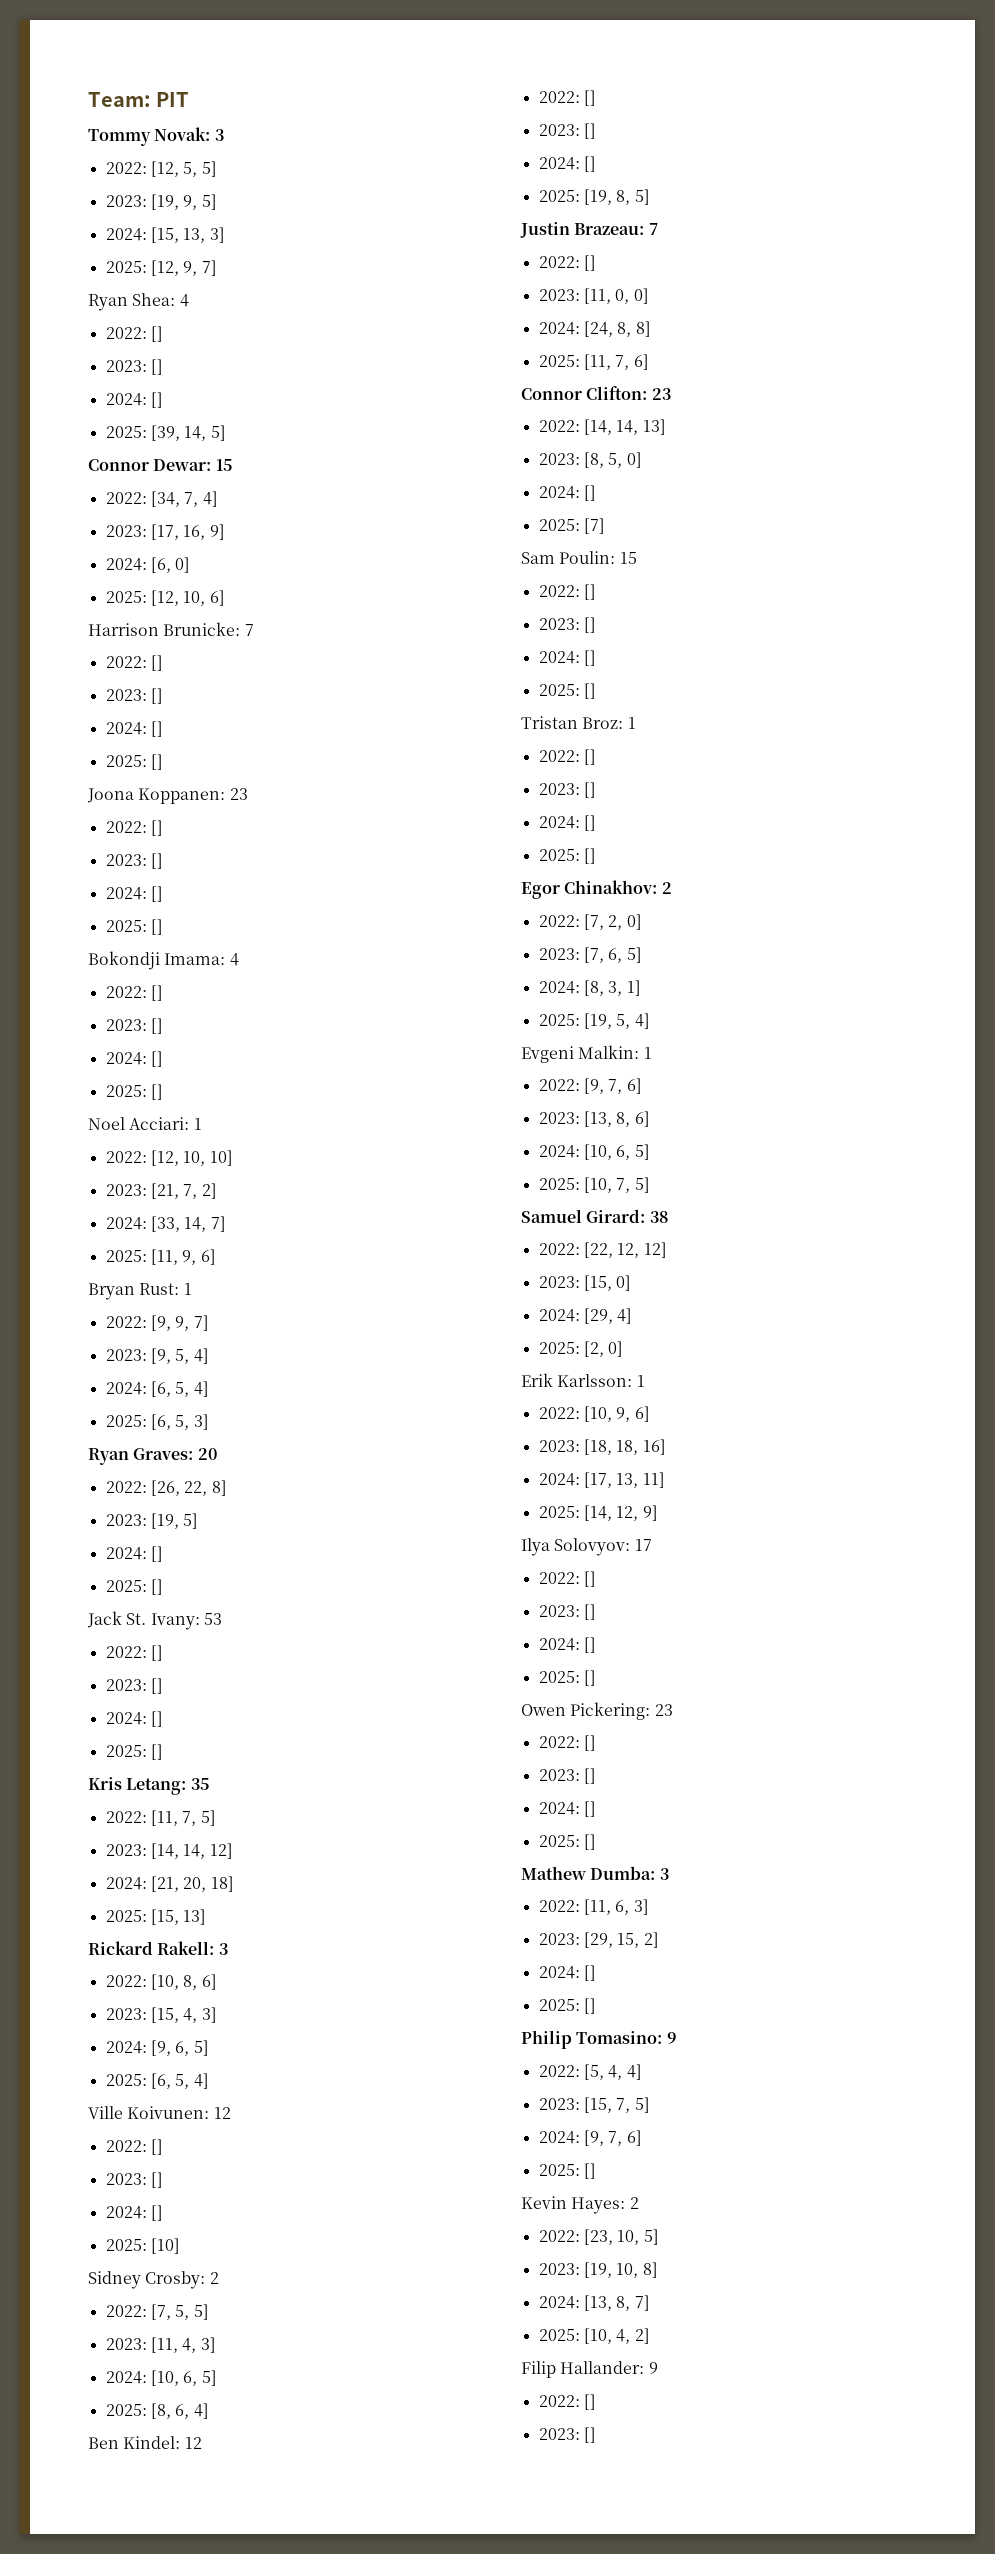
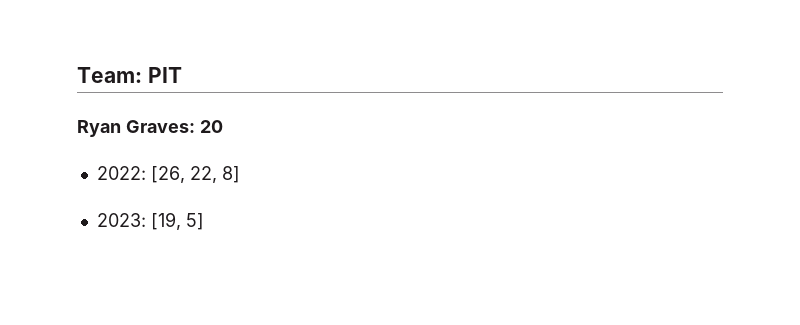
- Tommy Novak: 3
- 2022: [12, 5, 5]
- 2023: [19, 9, 5]
- 2024: [15, 13, 3]
- 2025: [12, 9, 7]
- Ryan Shea: 4
- 2022: []
- 2023: []
- 2024: []
- 2025: [39, 14, 5]
- Connor Dewar: 15
- 2022: [34, 7, 4]
- 2023: [17, 16, 9]
- 2024: [6, 0]
- 2025: [12, 10, 6]
- Harrison Brunicke: 7
- 2022: []
- 2023: []
- 2024: []
- 2025: []
- Joona Koppanen: 23
- 2022: []
- 2023: []
- 2024: []
- 2025: []
- Bokondji Imama: 4
- 2022: []
- 2023: []
- 2024: []
- 2025: []
- Noel Acciari: 1
- 2022: [12, 10, 10]
- 2023: [21, 7, 2]
- 2024: [33, 14, 7]
- 2025: [11, 9, 6]
- Bryan Rust: 1
- 2022: [9, 9, 7]
- 2023: [9, 5, 4]
- 2024: [6, 5, 4]
- 2025: [6, 5, 3]
  2023: [19, 5]
- 2024: []
- 2025: []
- Jack St. Ivany: 53
- 2022: []
- 2023: []
- 2024: []
- 2025: []
- Kris Letang: 35
- 2022: [11, 7, 5]
- 2023: [14, 14, 12]
- 2024: [21, 20, 18]
- 2025: [15, 13]
- Rickard Rakell: 3
- 2022: [10, 8, 6]
- 2023: [15, 4, 3]
- 2024: [9, 6, 5]
- 2025: [6, 5, 4]
- Ville Koivunen: 12
- 2022: []
- 2023: []
- 2024: []
- 2025: [10]
- Sidney Crosby: 2
- 2022: [7, 5, 5]
- 2023: [11, 4, 3]
- 2024: [10, 6, 5]
- 2025: [8, 6, 4]
- Ben Kindel: 12
- 2022: []
- 2023: []
- 2024: []
- 2025: [19, 8, 5]
- Justin Brazeau: 7
- 2022: []
- 2023: [11, 0, 0]
- 2024: [24, 8, 8]
- 2025: [11, 7, 6]
- Connor Clifton: 23
- 2022: [14, 14, 13]
- 2023: [8, 5, 0]
- 2024: []
- 2025: [7]
- Sam Poulin: 15
- 2022: []
- 2023: []
- 2024: []
- 2025: []
- Tristan Broz: 1
- 2022: []
- 2023: []
- 2024: []
- 2025: []
- Egor Chinakhov: 2
- 2022: [7, 2, 0]
- 2023: [7, 6, 5]
- 2024: [8, 3, 1]
- 2025: [19, 5, 4]
- Evgeni Malkin: 1
- 2022: [9, 7, 6]
- 2023: [13, 8, 6]
- 2024: [10, 6, 5]
- 2025: [10, 7, 5]
- Samuel Girard: 38
- 2022: [22, 12, 12]
- 2023: [15, 0]
- 2024: [29, 4]
- 2025: [2, 0]
- Erik Karlsson: 1
- 2022: [10, 9, 6]
- 2023: [18, 18, 16]
- 2024: [17, 13, 11]
- 2025: [14, 12, 9]
- Ilya Solovyov: 17
- 2022: []
- 2023: []
- 2024: []
- 2025: []
- Owen Pickering: 23
- 2022: []
- 2023: []
- 2024: []
- 2025: []
- Mathew Dumba: 3
- 2022: [11, 6, 3]
- 2023: [29, 15, 2]
- 2024: []
- 2025: []
- Philip Tomasino: 9
- 2022: [5, 4, 4]
- 2023: [15, 7, 5]
- 2024: [9, 7, 6]
- 2025: []
- Kevin Hayes: 2
- 2022: [23, 10, 5]
- 2023: [19, 10, 8]
- 2024: [13, 8, 7]
- 2025: [10, 4, 2]
- Filip Hallander: 9
- 2022: []
- 2023: []

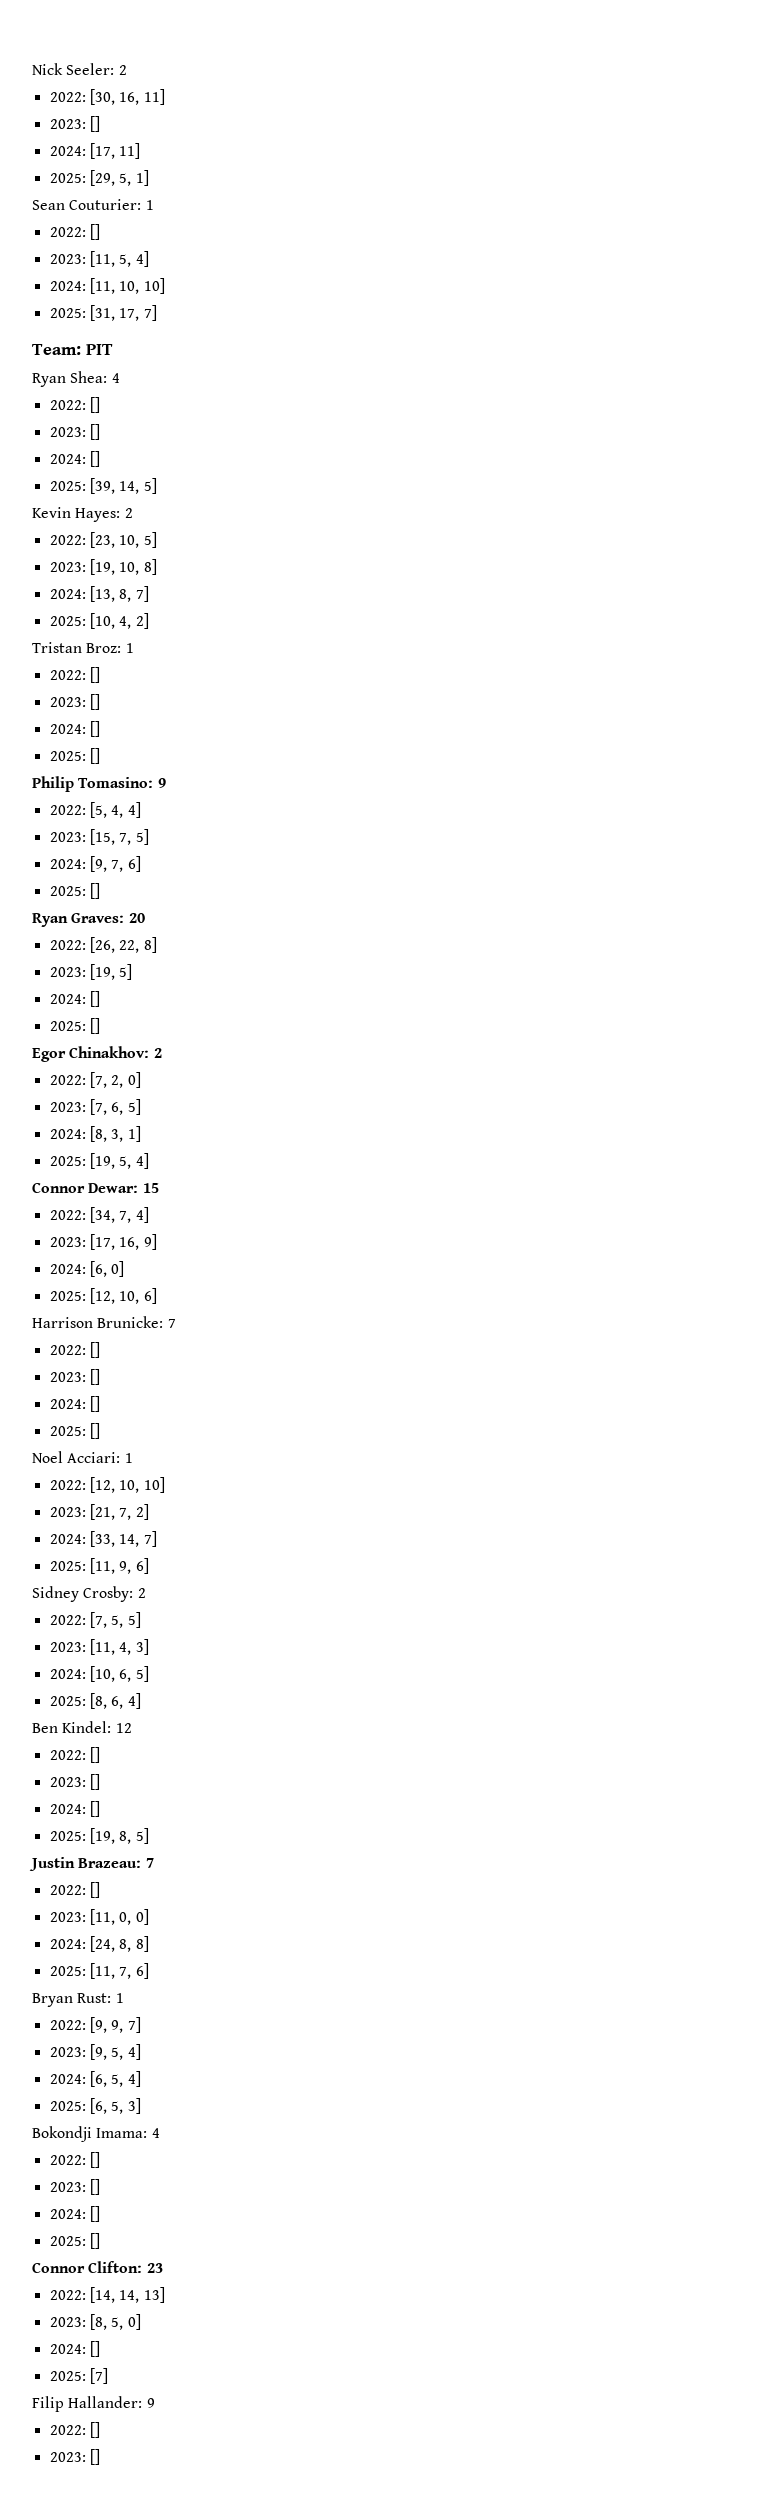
+ Nick Seeler: 2
+ 2022: [30, 16, 11]
+ 2023: []
+ 2024: [17, 11]
+ 2025: [29, 5, 1]
+ Sean Couturier: 1
+ 2022: []
+ 2023: [11, 5, 4]
+ 2024: [11, 10, 10]
+ 2025: [31, 17, 7]
  Team: PIT
+ Ryan Shea: 4
+ 2022: []
+ 2023: []
+ 2024: []
+ 2025: [39, 14, 5]
+ Kevin Hayes: 2
+ 2022: [23, 10, 5]
+ 2023: [19, 10, 8]
+ 2024: [13, 8, 7]
+ 2025: [10, 4, 2]
+ Tristan Broz: 1
+ 2022: []
+ 2023: []
+ 2024: []
+ 2025: []
+ Philip Tomasino: 9
+ 2022: [5, 4, 4]
+ 2023: [15, 7, 5]
+ 2024: [9, 7, 6]
+ 2025: []
  2023: [19, 5]
+ 2024: []
+ 2025: []
+ Egor Chinakhov: 2
+ 2022: [7, 2, 0]
+ 2023: [7, 6, 5]
+ 2024: [8, 3, 1]
+ 2025: [19, 5, 4]
+ Connor Dewar: 15
+ 2022: [34, 7, 4]
+ 2023: [17, 16, 9]
+ 2024: [6, 0]
+ 2025: [12, 10, 6]
+ Harrison Brunicke: 7
+ 2022: []
+ 2023: []
+ 2024: []
+ 2025: []
+ Noel Acciari: 1
+ 2022: [12, 10, 10]
+ 2023: [21, 7, 2]
+ 2024: [33, 14, 7]
+ 2025: [11, 9, 6]
+ Sidney Crosby: 2
+ 2022: [7, 5, 5]
+ 2023: [11, 4, 3]
+ 2024: [10, 6, 5]
+ 2025: [8, 6, 4]
+ Ben Kindel: 12
+ 2022: []
+ 2023: []
+ 2024: []
+ 2025: [19, 8, 5]
+ Justin Brazeau: 7
+ 2022: []
+ 2023: [11, 0, 0]
+ 2024: [24, 8, 8]
+ 2025: [11, 7, 6]
+ Bryan Rust: 1
+ 2022: [9, 9, 7]
+ 2023: [9, 5, 4]
+ 2024: [6, 5, 4]
+ 2025: [6, 5, 3]
+ Bokondji Imama: 4
+ 2022: []
+ 2023: []
+ 2024: []
+ 2025: []
+ Connor Clifton: 23
+ 2022: [14, 14, 13]
+ 2023: [8, 5, 0]
+ 2024: []
+ 2025: [7]
+ Filip Hallander: 9
+ 2022: []
+ 2023: []

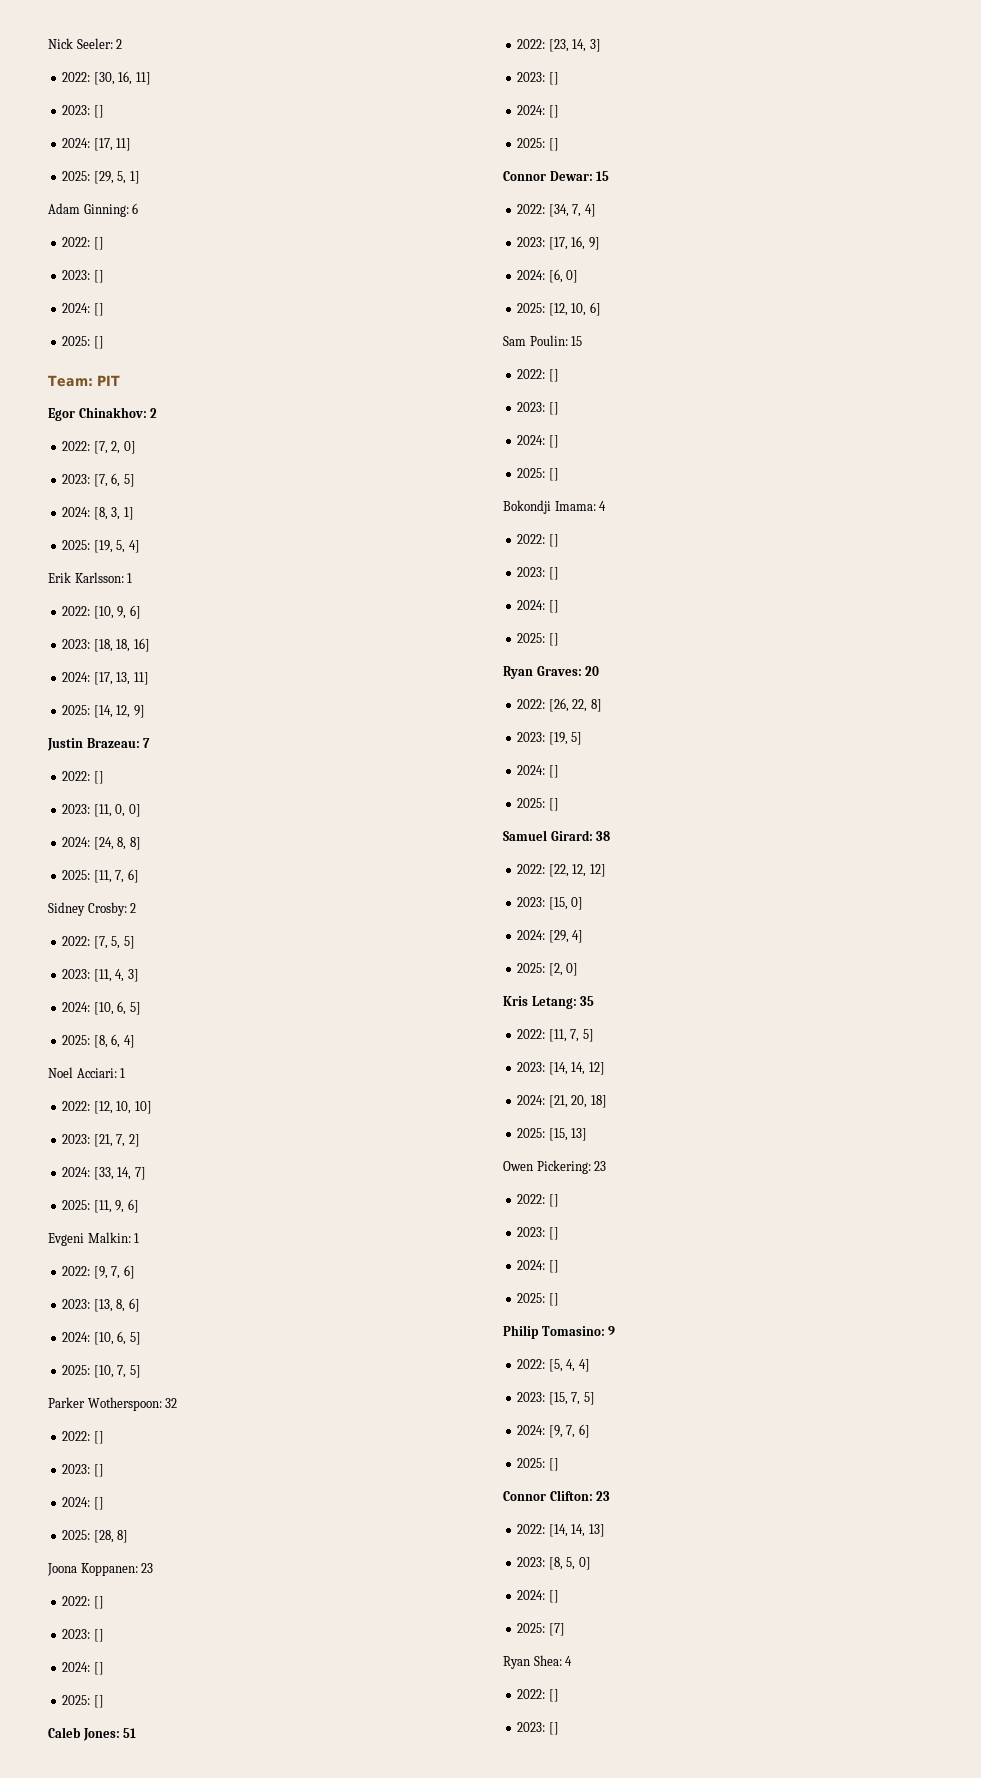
- Sean Couturier: 1
- 2022: []
- 2023: [11, 5, 4]
- 2024: [11, 10, 10]
- 2025: [31, 17, 7]
- Team: PIT
- Ryan Shea: 4
+ Adam Ginning: 6
  2022: []
  2023: []
  2024: []
- 2025: [39, 14, 5]
- Kevin Hayes: 2
- 2022: [23, 10, 5]
- 2023: [19, 10, 8]
- 2024: [13, 8, 7]
- 2025: [10, 4, 2]
- Tristan Broz: 1
+ 2025: []
+ Team: PIT
+ Egor Chinakhov: 2
+ 2022: [7, 2, 0]
+ 2023: [7, 6, 5]
+ 2024: [8, 3, 1]
+ 2025: [19, 5, 4]
+ Erik Karlsson: 1
+ 2022: [10, 9, 6]
+ 2023: [18, 18, 16]
+ 2024: [17, 13, 11]
+ 2025: [14, 12, 9]
+ Justin Brazeau: 7
+ 2022: []
+ 2023: [11, 0, 0]
+ 2024: [24, 8, 8]
+ 2025: [11, 7, 6]
+ Sidney Crosby: 2
+ 2022: [7, 5, 5]
+ 2023: [11, 4, 3]
+ 2024: [10, 6, 5]
+ 2025: [8, 6, 4]
+ Noel Acciari: 1
+ 2022: [12, 10, 10]
+ 2023: [21, 7, 2]
+ 2024: [33, 14, 7]
+ 2025: [11, 9, 6]
+ Evgeni Malkin: 1
+ 2022: [9, 7, 6]
+ 2023: [13, 8, 6]
+ 2024: [10, 6, 5]
+ 2025: [10, 7, 5]
+ Parker Wotherspoon: 32
+ 2022: []
+ 2023: []
+ 2024: []
+ 2025: [28, 8]
+ Joona Koppanen: 23
+ 2022: []
+ 2023: []
+ 2024: []
+ 2025: []
+ Caleb Jones: 51
+ 2022: [23, 14, 3]
+ 2023: []
+ 2024: []
+ 2025: []
+ Connor Dewar: 15
+ 2022: [34, 7, 4]
+ 2023: [17, 16, 9]
+ 2024: [6, 0]
+ 2025: [12, 10, 6]
+ Sam Poulin: 15
+ 2022: []
+ 2023: []
+ 2024: []
+ 2025: []
+ Bokondji Imama: 4
+ 2022: []
+ 2023: []
+ 2024: []
+ 2025: []
+ Ryan Graves: 20
+ 2022: [26, 22, 8]
+ 2023: [19, 5]
+ 2024: []
+ 2025: []
+ Samuel Girard: 38
+ 2022: [22, 12, 12]
+ 2023: [15, 0]
+ 2024: [29, 4]
+ 2025: [2, 0]
+ Kris Letang: 35
+ 2022: [11, 7, 5]
+ 2023: [14, 14, 12]
+ 2024: [21, 20, 18]
+ 2025: [15, 13]
+ Owen Pickering: 23
- Ryan Graves: 20
- 2022: [26, 22, 8]
- 2023: [19, 5]
- 2024: []
- 2025: []
- Egor Chinakhov: 2
- 2022: [7, 2, 0]
- 2023: [7, 6, 5]
- 2024: [8, 3, 1]
- 2025: [19, 5, 4]
- Connor Dewar: 15
- 2022: [34, 7, 4]
- 2023: [17, 16, 9]
- 2024: [6, 0]
- 2025: [12, 10, 6]
- Harrison Brunicke: 7
- 2022: []
- 2023: []
- 2024: []
- 2025: []
- Noel Acciari: 1
- 2022: [12, 10, 10]
- 2023: [21, 7, 2]
- 2024: [33, 14, 7]
- 2025: [11, 9, 6]
- Sidney Crosby: 2
- 2022: [7, 5, 5]
- 2023: [11, 4, 3]
- 2024: [10, 6, 5]
- 2025: [8, 6, 4]
- Ben Kindel: 12
- 2022: []
- 2023: []
- 2024: []
- 2025: [19, 8, 5]
- Justin Brazeau: 7
- 2022: []
- 2023: [11, 0, 0]
- 2024: [24, 8, 8]
- 2025: [11, 7, 6]
- Bryan Rust: 1
- 2022: [9, 9, 7]
- 2023: [9, 5, 4]
- 2024: [6, 5, 4]
- 2025: [6, 5, 3]
- Bokondji Imama: 4
- 2022: []
- 2023: []
- 2024: []
- 2025: []
- Filip Hallander: 9
+ Ryan Shea: 4

